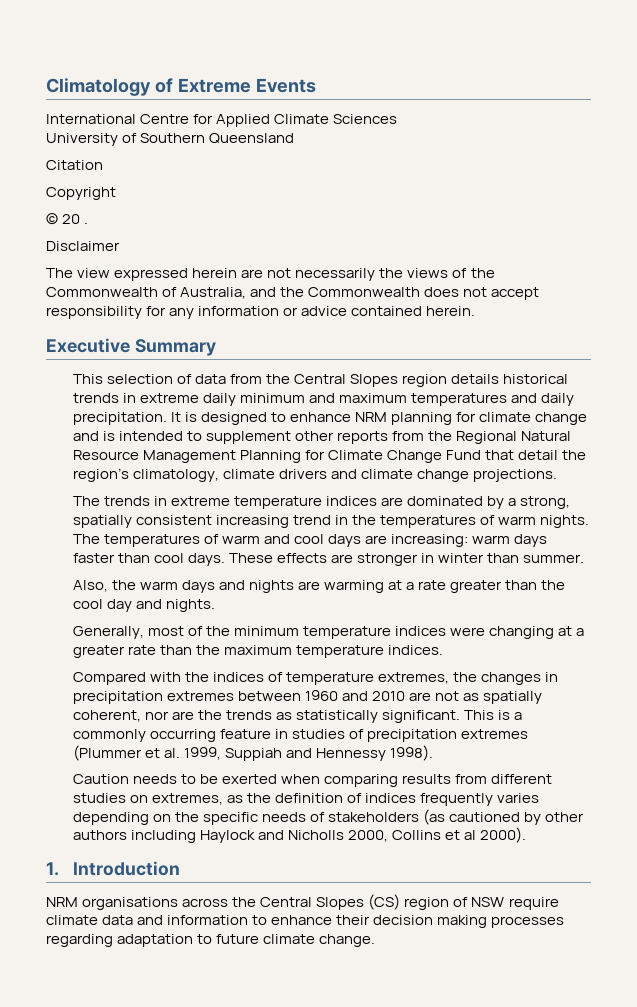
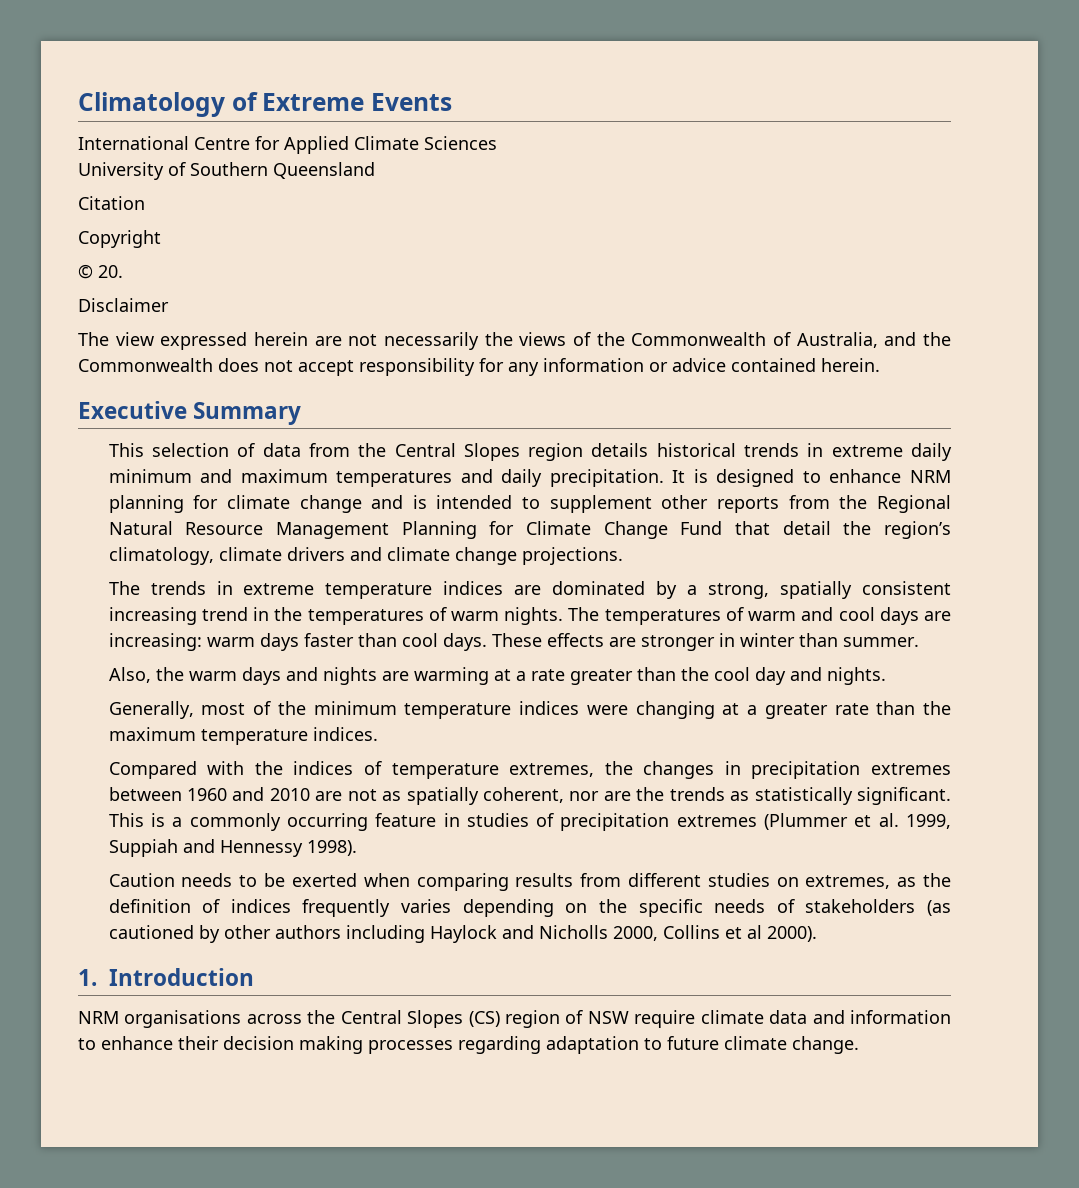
- © 20 .
+ © 20.

